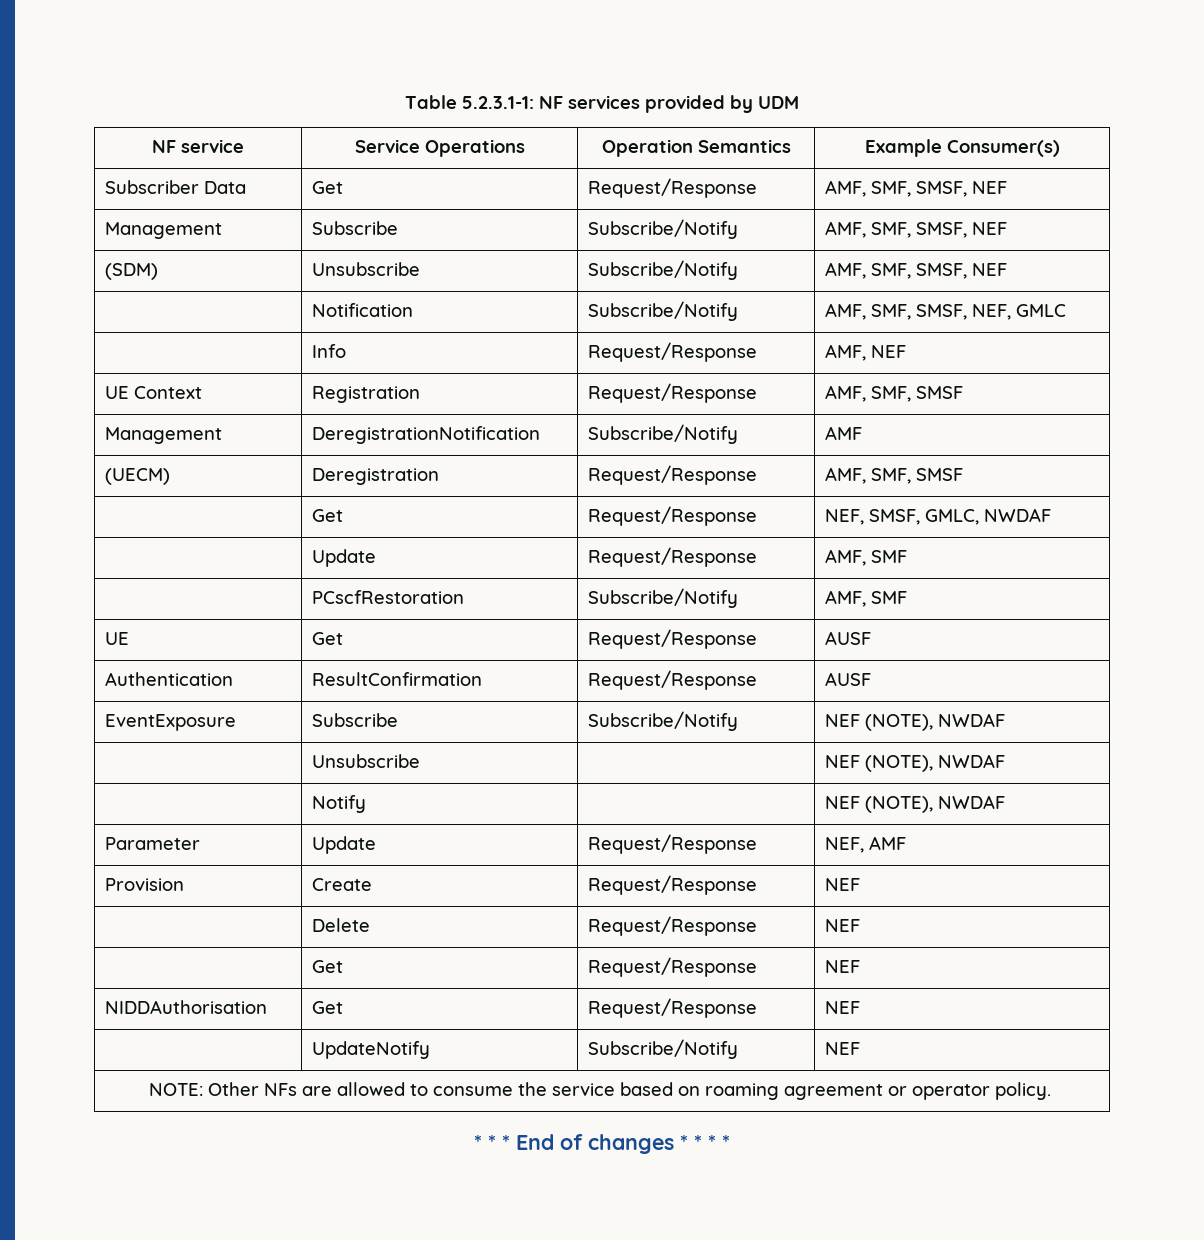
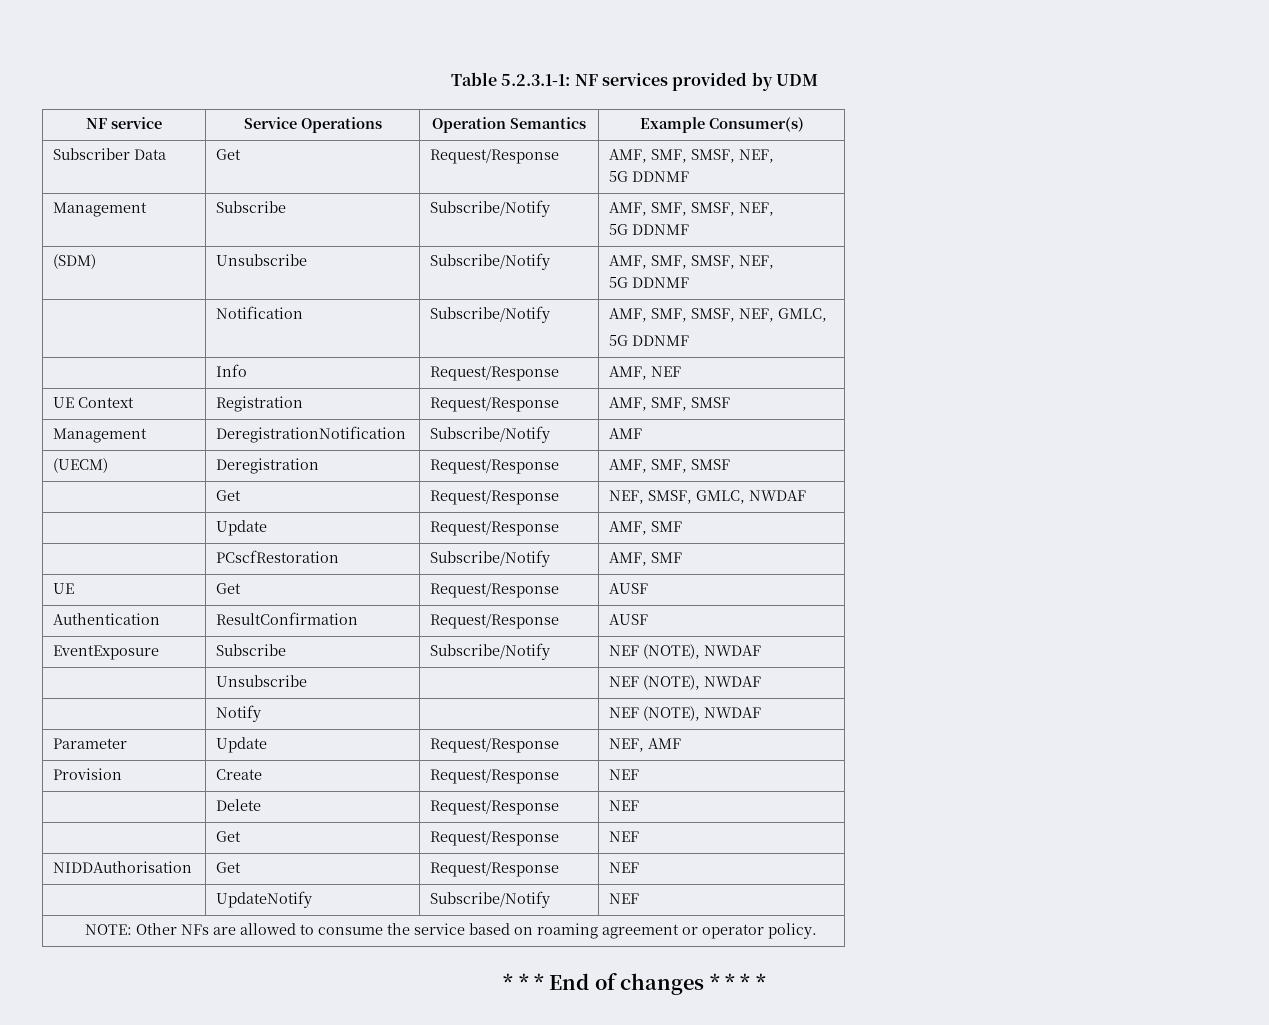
- Subscriber Data | Get | Request/Response | AMF, SMF, SMSF, NEF
+ Subscriber Data | Get | Request/Response | AMF, SMF, SMSF, NEF,
+ 5G DDNMF
- Management | Subscribe | Subscribe/Notify | AMF, SMF, SMSF, NEF
+ Management | Subscribe | Subscribe/Notify | AMF, SMF, SMSF, NEF,
+ 5G DDNMF
- (SDM) | Unsubscribe | Subscribe/Notify | AMF, SMF, SMSF, NEF
+ (SDM) | Unsubscribe | Subscribe/Notify | AMF, SMF, SMSF, NEF,
+ 5G DDNMF
- | Notification | Subscribe/Notify | AMF, SMF, SMSF, NEF, GMLC
+ | Notification | Subscribe/Notify | AMF, SMF, SMSF, NEF, GMLC,
+ 5G DDNMF

